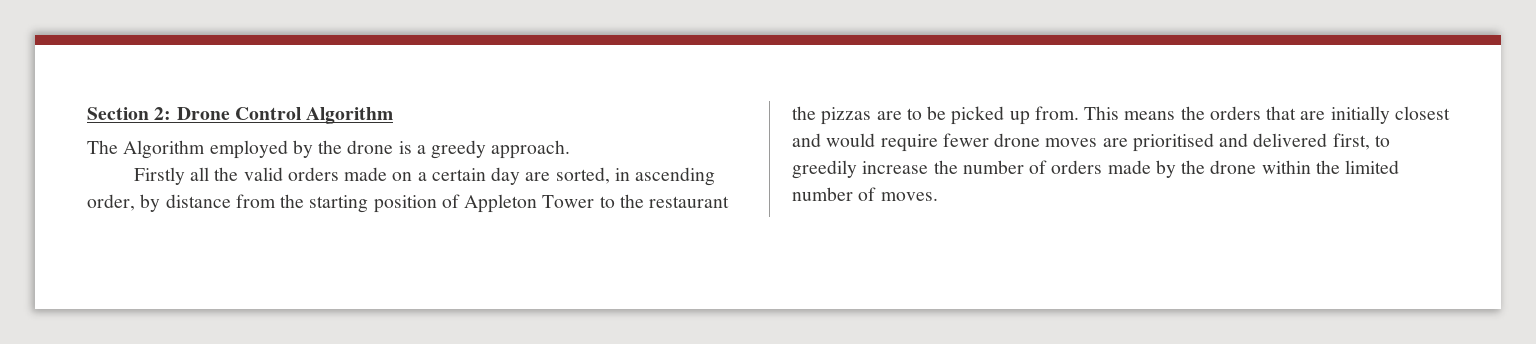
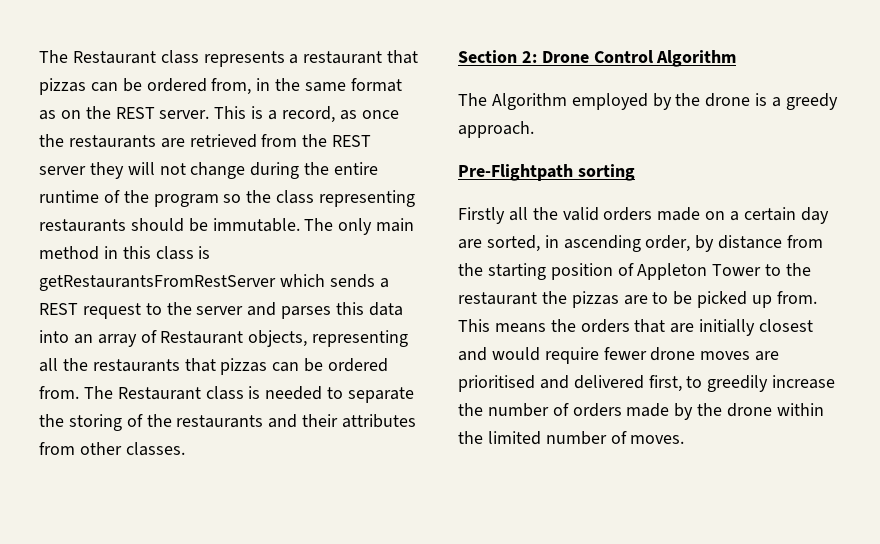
+ The Restaurant class represents a restaurant that pizzas can be ordered from, in the same format as on the REST server. This is a record, as once the restaurants are retrieved from the REST server they will not change during the entire runtime of the program so the class representing restaurants should be immutable. The only main method in this class is getRestaurantsFromRestServer which sends a REST request to the server and parses this data into an array of Restaurant objects, representing all the restaurants that pizzas can be ordered from. The Restaurant class is needed to separate the storing of the restaurants and their attributes from other classes.
+ Pre-Flightpath sorting

